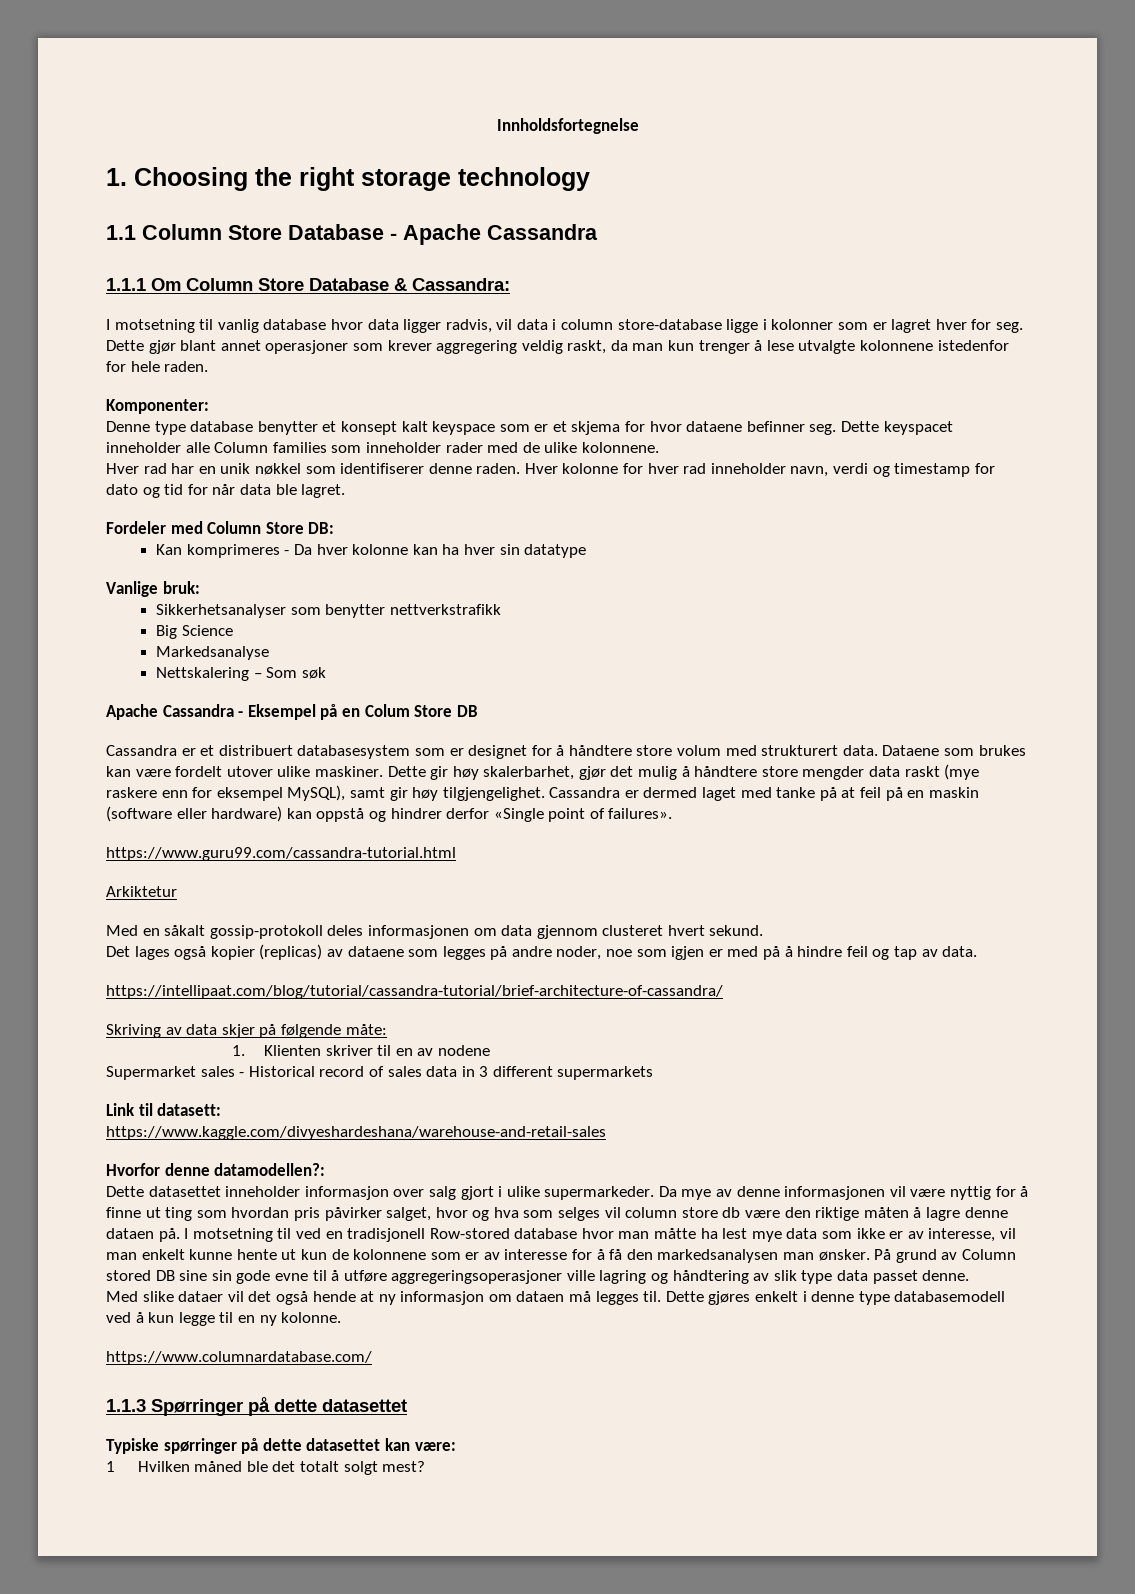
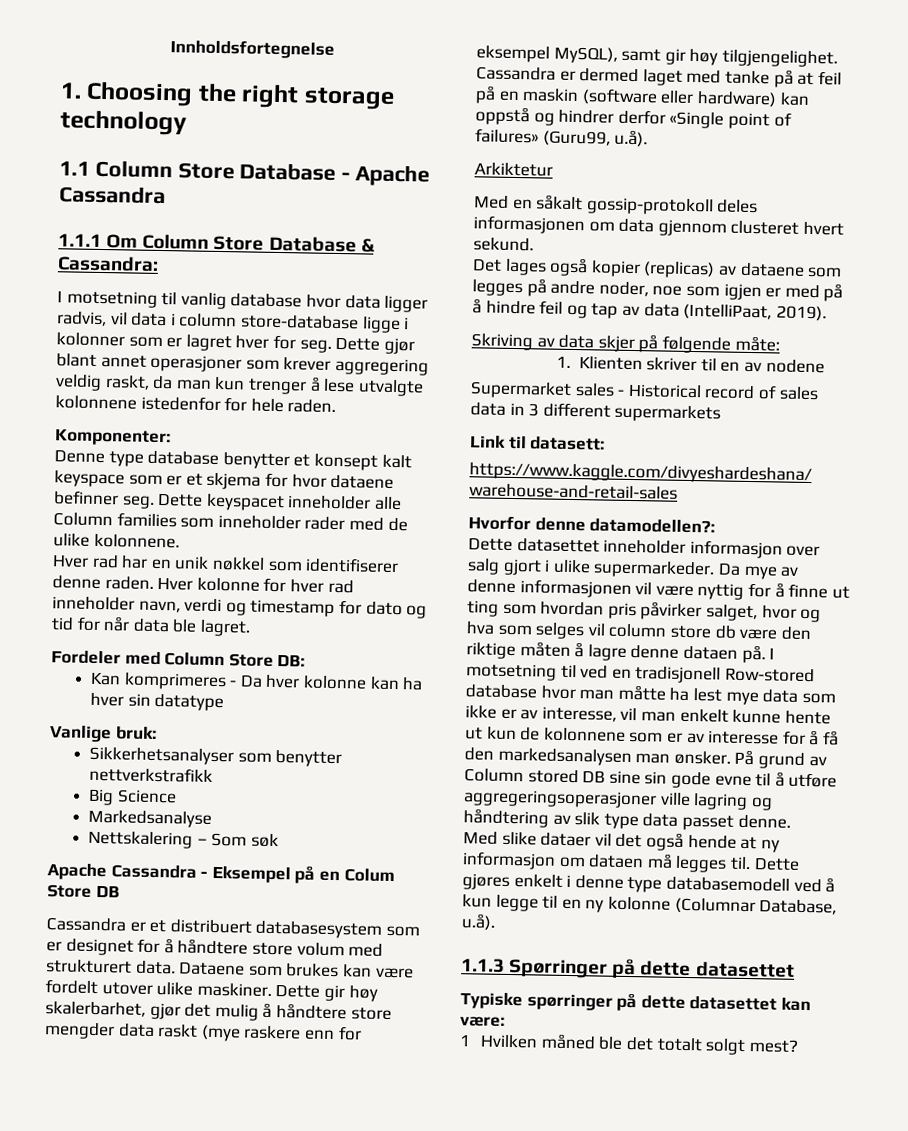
- Cassandra er dermed laget med tanke på at feil på en maskin (software eller hardware) kan oppstå og hindrer derfor «Single point of failures».
- https://www.guru99.com/cassandra-tutorial.html
+ Cassandra er dermed laget med tanke på at feil på en maskin (software eller hardware) kan oppstå og hindrer derfor «Single point of failures» (Guru99, u.å).
- Det lages også kopier (replicas) av dataene som legges på andre noder, noe som igjen er med på å hindre feil og tap av data.
- https://intellipaat.com/blog/tutorial/cassandra-tutorial/brief-architecture-of-cassandra/
+ Det lages også kopier (replicas) av dataene som legges på andre noder, noe som igjen er med på å hindre feil og tap av data (IntelliPaat, 2019).
- Dette gjøres enkelt i denne type databasemodell ved å kun legge til en ny kolonne.
- https://www.columnardatabase.com/
+ Dette gjøres enkelt i denne type databasemodell ved å kun legge til en ny kolonne (Columnar Database, u.å).

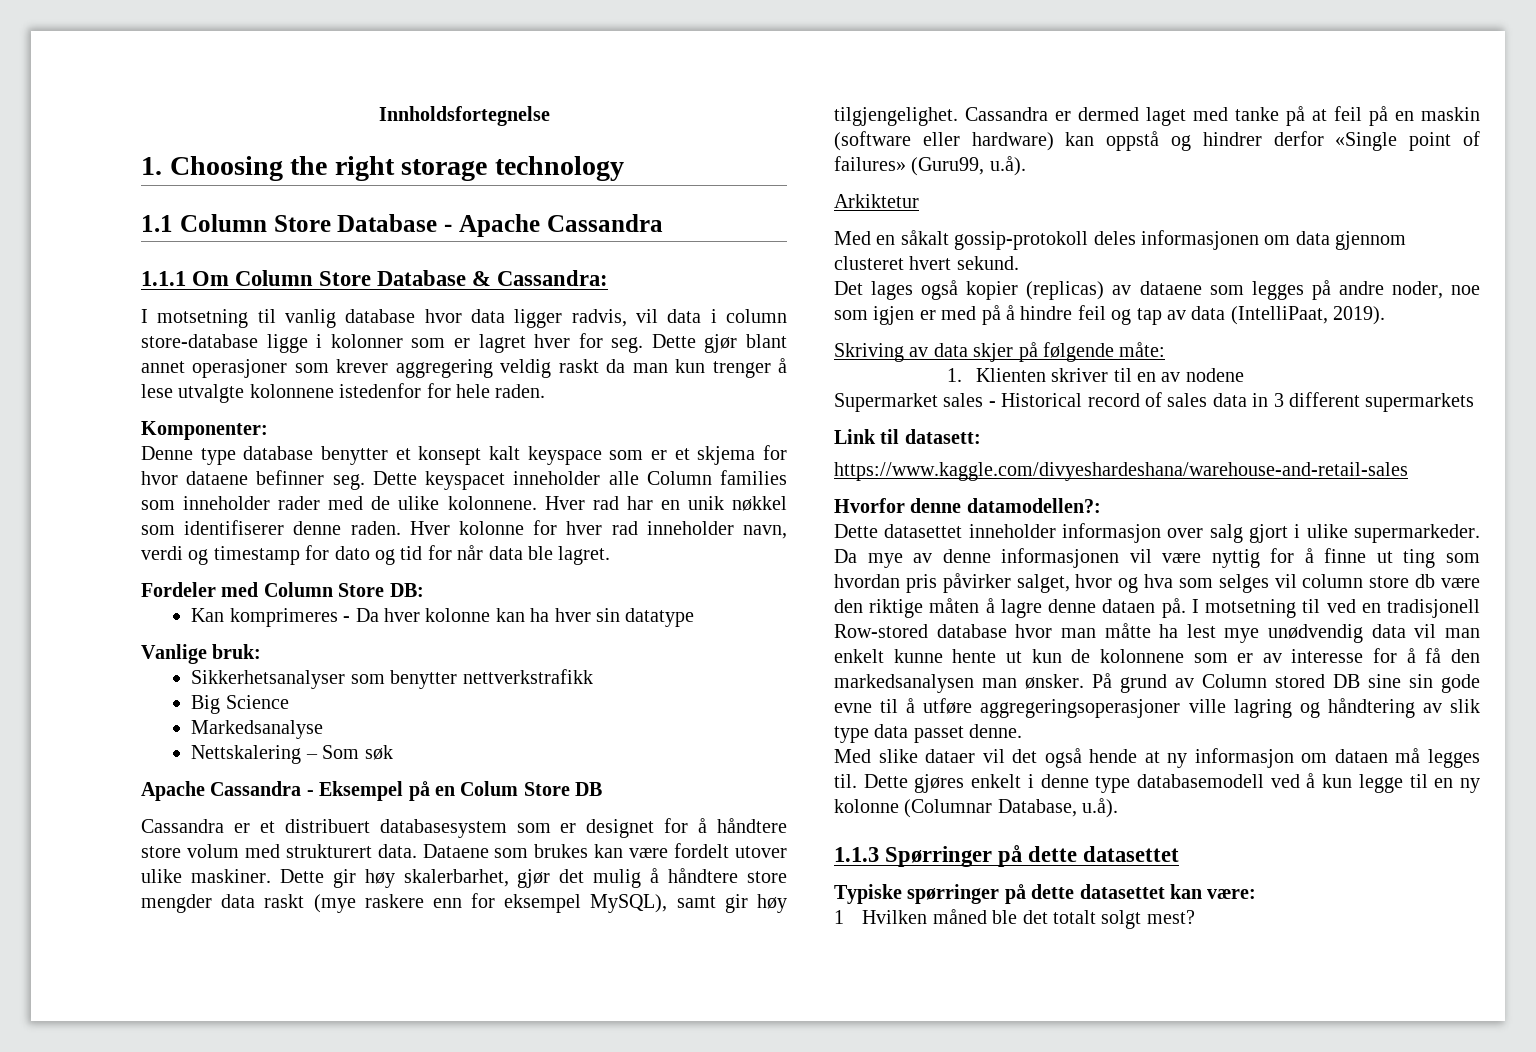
- Dette gjør blant annet operasjoner som krever aggregering veldig raskt, da man kun trenger å lese utvalgte kolonnene istedenfor for hele raden.
+ Dette gjør blant annet operasjoner som krever aggregering veldig raskt da man kun trenger å lese utvalgte kolonnene istedenfor for hele raden.
- Dette keyspacet inneholder alle Column families som inneholder rader med de ulike kolonnene.
- Hver rad har en unik nøkkel som identifiserer denne raden.
+ Dette keyspacet inneholder alle Column families som inneholder rader med de ulike kolonnene. Hver rad har en unik nøkkel som identifiserer denne raden.
- I motsetning til ved en tradisjonell Row-stored database hvor man måtte ha lest mye data som ikke er av interesse, vil man enkelt kunne hente ut kun de kolonnene som er av interesse for å få den markedsanalysen man ønsker.
+ I motsetning til ved en tradisjonell Row-stored database hvor man måtte ha lest mye unødvendig data vil man enkelt kunne hente ut kun de kolonnene som er av interesse for å få den markedsanalysen man ønsker.

